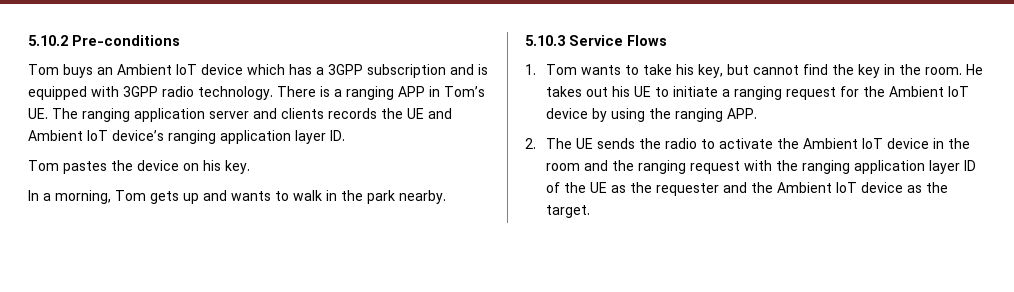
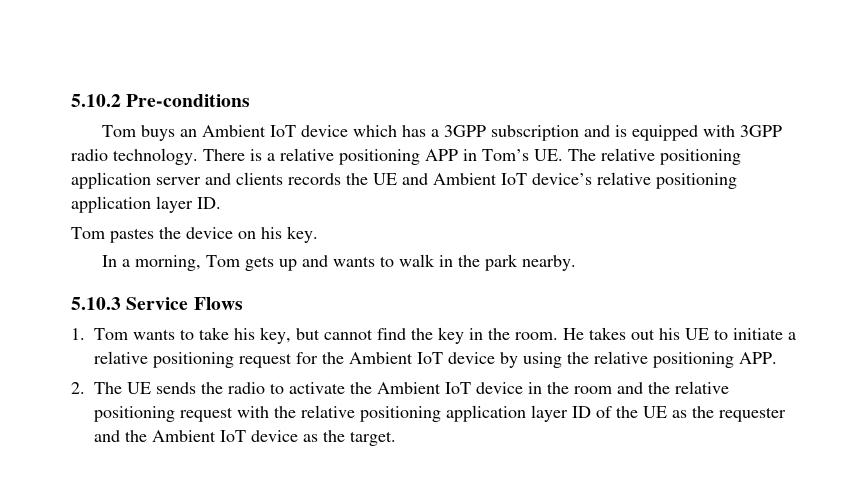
- There is a ranging APP in Tom’s UE. The ranging application server and clients records the UE and Ambient IoT device’s ranging application layer ID.
+ There is a relative positioning APP in Tom’s UE. The relative positioning application server and clients records the UE and Ambient IoT device’s relative positioning application layer ID.
- He takes out his UE to initiate a ranging request for the Ambient IoT device by using the ranging APP.
+ He takes out his UE to initiate a relative positioning request for the Ambient IoT device by using the relative positioning APP.
- 2. The UE sends the radio to activate the Ambient IoT device in the room and the ranging request with the ranging application layer ID of the UE as the requester and the Ambient IoT device as the target.
+ 2. The UE sends the radio to activate the Ambient IoT device in the room and the relative positioning request with the relative positioning application layer ID of the UE as the requester and the Ambient IoT device as the target.

